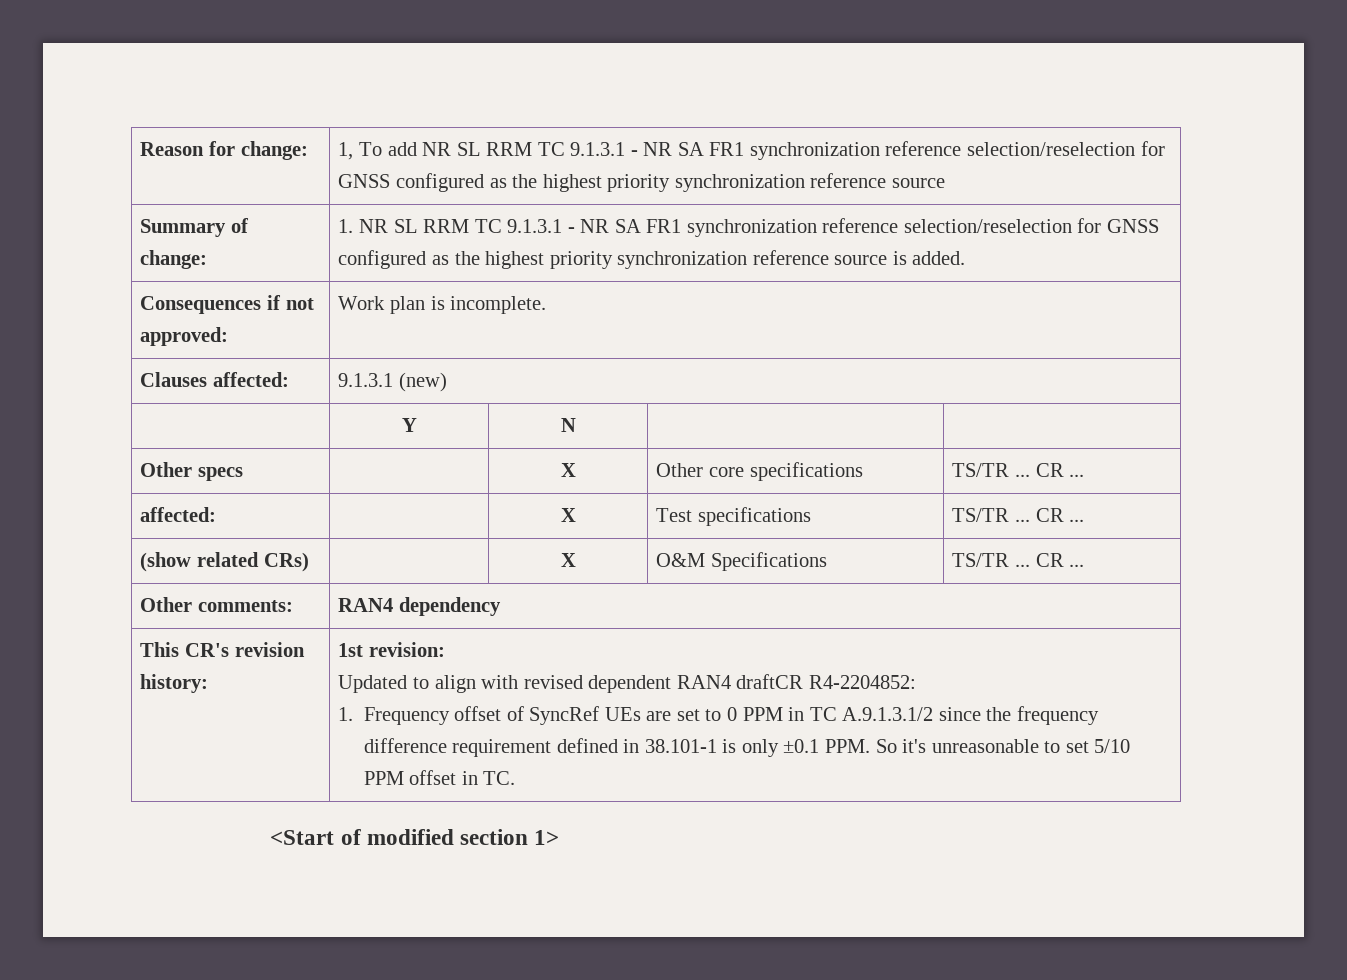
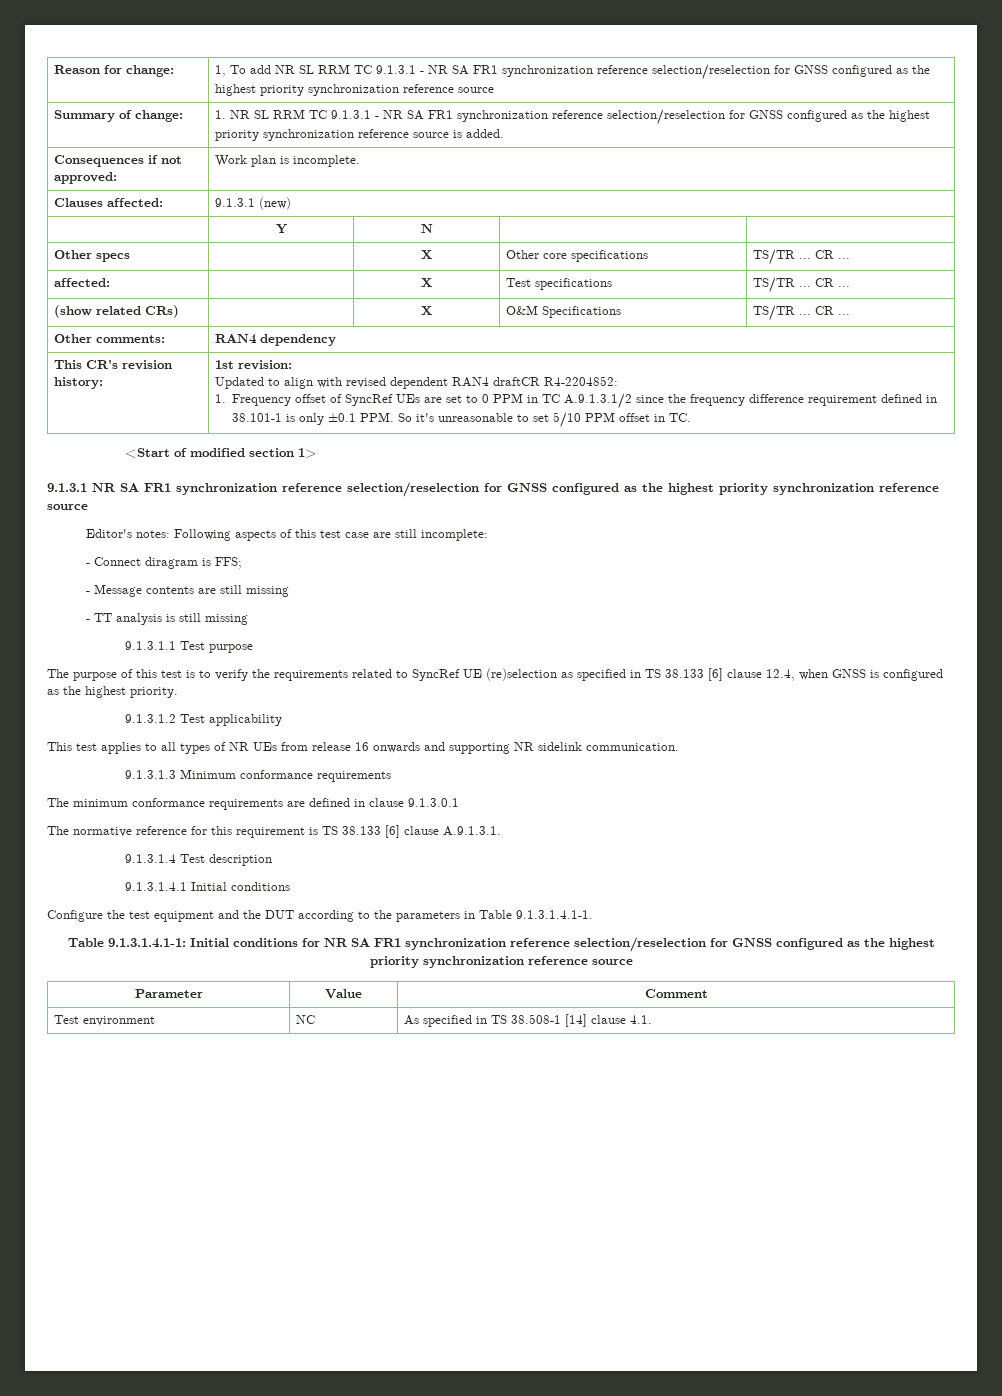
+ 9.1.3.1 NR SA FR1 synchronization reference selection/reselection for GNSS configured as the highest priority synchronization reference source
+ Editor's notes: Following aspects of this test case are still incomplete:
+ - Connect diragram is FFS;
+ - Message contents are still missing
+ - TT analysis is still missing
+ 9.1.3.1.1 Test purpose
+ The purpose of this test is to verify the requirements related to SyncRef UE (re)selection as specified in TS 38.133 [6] clause 12.4, when GNSS is configured as the highest priority.
+ 9.1.3.1.2 Test applicability
+ This test applies to all types of NR UEs from release 16 onwards and supporting NR sidelink communication.
+ 9.1.3.1.3 Minimum conformance requirements
+ The minimum conformance requirements are defined in clause 9.1.3.0.1
+ The normative reference for this requirement is TS 38.133 [6] clause A.9.1.3.1.
+ 9.1.3.1.4 Test description
+ 9.1.3.1.4.1 Initial conditions
+ Configure the test equipment and the DUT according to the parameters in Table 9.1.3.1.4.1-1.
+ Table 9.1.3.1.4.1-1: Initial conditions for NR SA FR1 synchronization reference selection/reselection for GNSS configured as the highest priority synchronization reference source
+ Parameter | Value | Comment
+ Test environment | NC | As specified in TS 38.508-1 [14] clause 4.1.

